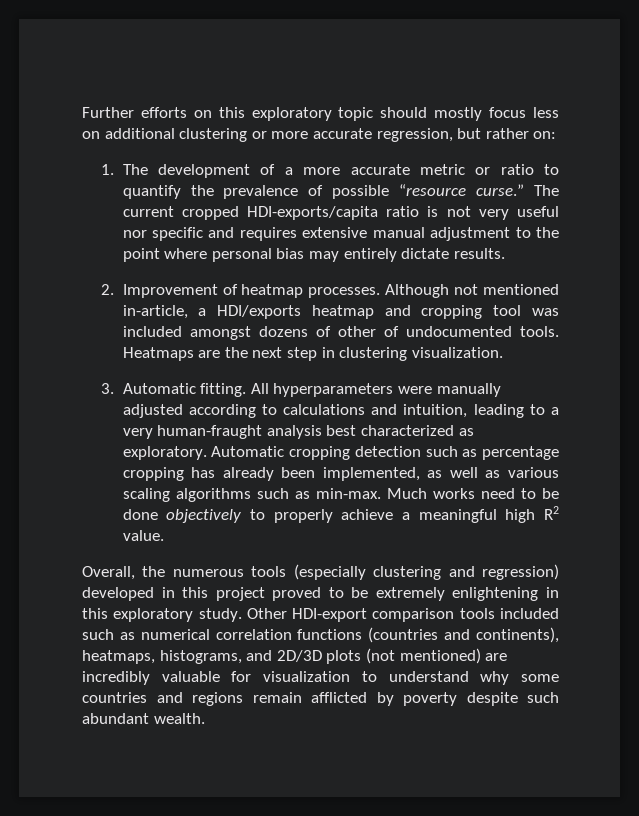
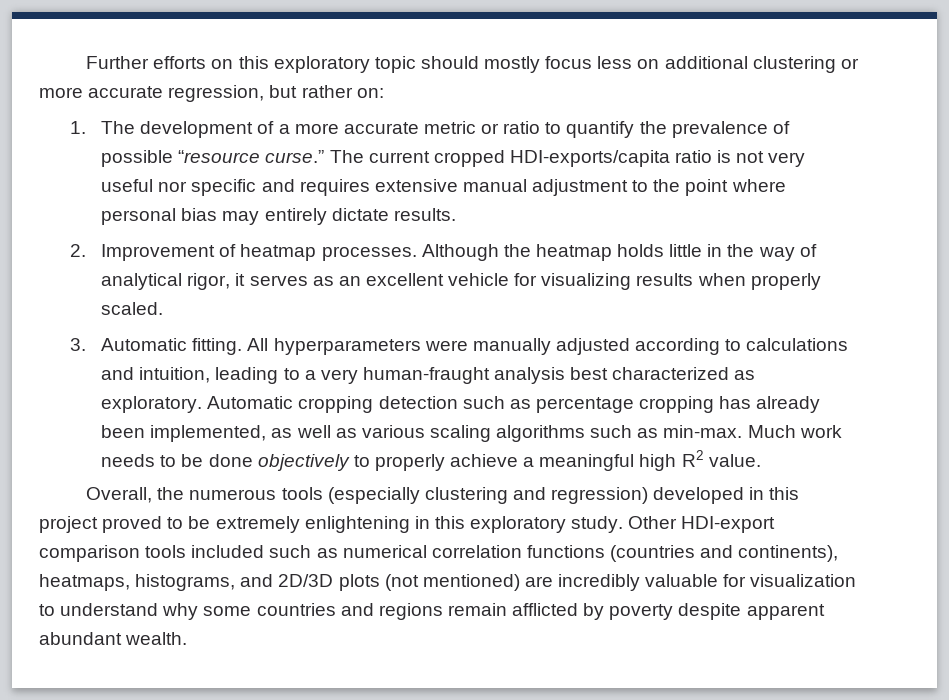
- Although not mentioned in-article, a HDI/exports heatmap and cropping tool was included amongst dozens of other of undocumented tools. Heatmaps are the next step in clustering visualization.
+ Although the heatmap holds little in the way of analytical rigor, it serves as an excellent vehicle for visualizing results when properly scaled.
- Much works need to be done objectively to properly achieve a meaningful high R2 value.
+ Much work needs to be done objectively to properly achieve a meaningful high R2 value.
- Other HDI-export comparison tools included such as numerical correlation functions (countries and continents), heatmaps, histograms, and 2D/3D plots (not mentioned) are incredibly valuable for visualization to understand why some countries and regions remain afflicted by poverty despite such abundant wealth.
+ Other HDI-export comparison tools included such as numerical correlation functions (countries and continents), heatmaps, histograms, and 2D/3D plots (not mentioned) are incredibly valuable for visualization to understand why some countries and regions remain afflicted by poverty despite apparent abundant wealth.

